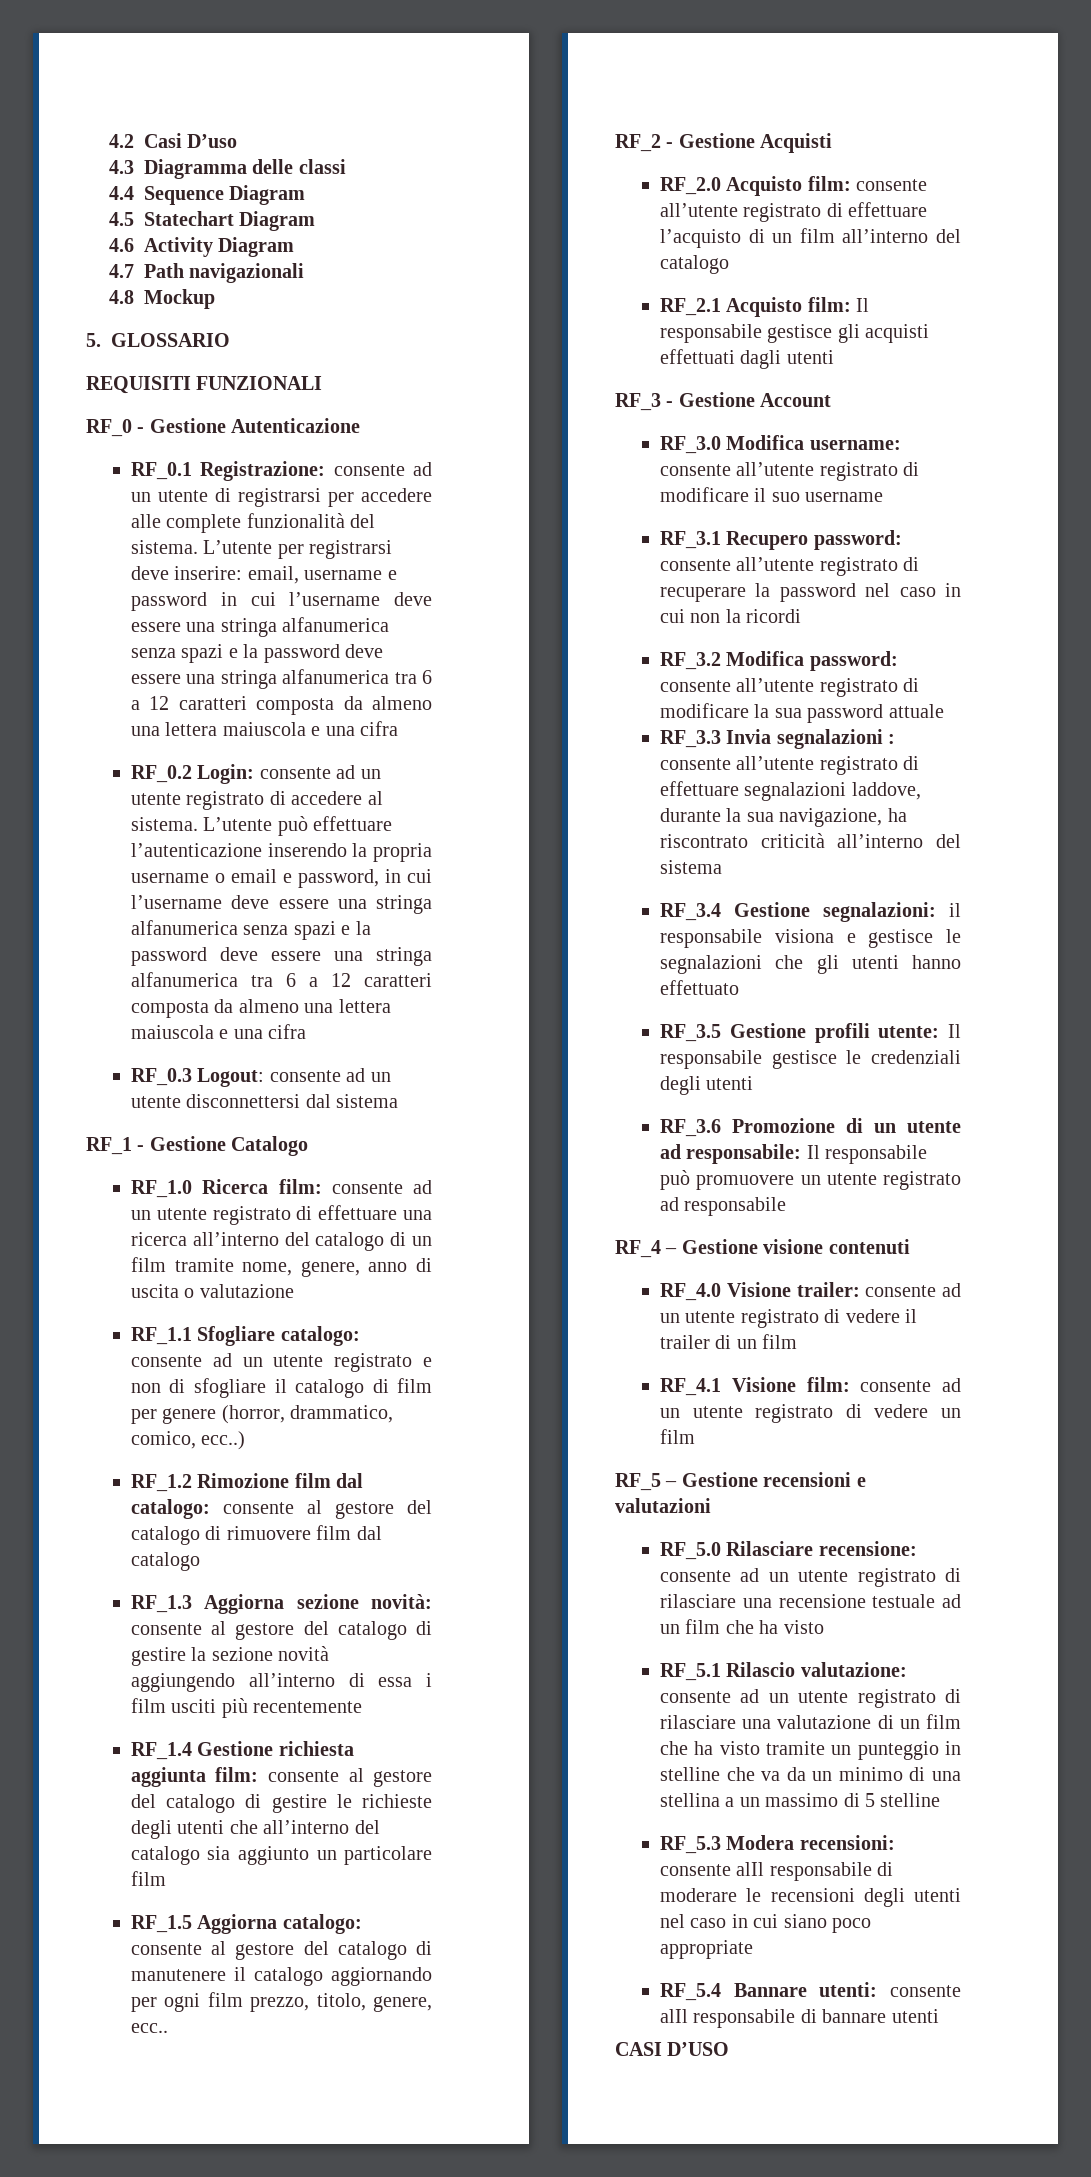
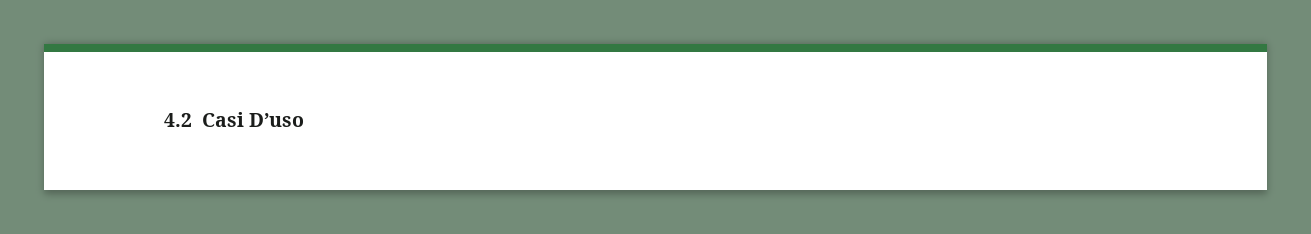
- 4.3 Diagramma delle classi
- 4.4 Sequence Diagram
- 4.5 Statechart Diagram
- 4.6 Activity Diagram
- 4.7 Path navigazionali
- 4.8 Mockup
- 5. GLOSSARIO
- REQUISITI FUNZIONALI
- RF_0 - Gestione Autenticazione
- RF_0.1 Registrazione: consente ad un utente di registrarsi per accedere alle complete funzionalità del sistema. L’utente per registrarsi deve inserire: email, username e password in cui l’username deve essere una stringa alfanumerica senza spazi e la password deve essere una stringa alfanumerica tra 6 a 12 caratteri composta da almeno una lettera maiuscola e una cifra
- RF_0.2 Login: consente ad un utente registrato di accedere al sistema. L’utente può effettuare l’autenticazione inserendo la propria username o email e password, in cui l’username deve essere una stringa alfanumerica senza spazi e la password deve essere una stringa alfanumerica tra 6 a 12 caratteri composta da almeno una lettera maiuscola e una cifra
- RF_0.3 Logout: consente ad un utente disconnettersi dal sistema
- RF_1 - Gestione Catalogo
- RF_1.0 Ricerca film: consente ad un utente registrato di effettuare una ricerca all’interno del catalogo di un film tramite nome, genere, anno di uscita o valutazione
- RF_1.1 Sfogliare catalogo: consente ad un utente registrato e non di sfogliare il catalogo di film per genere (horror, drammatico, comico, ecc..)
- RF_1.2 Rimozione film dal catalogo: consente al gestore del catalogo di rimuovere film dal catalogo
- RF_1.3 Aggiorna sezione novità: consente al gestore del catalogo di gestire la sezione novità aggiungendo all’interno di essa i film usciti più recentemente
- RF_1.4 Gestione richiesta aggiunta film: consente al gestore del catalogo di gestire le richieste degli utenti che all’interno del catalogo sia aggiunto un particolare film
- RF_1.5 Aggiorna catalogo: consente al gestore del catalogo di manutenere il catalogo aggiornando per ogni film prezzo, titolo, genere, ecc..
- RF_2 - Gestione Acquisti
- RF_2.0 Acquisto film: consente all’utente registrato di effettuare l’acquisto di un film all’interno del catalogo
- RF_2.1 Acquisto film: Il responsabile gestisce gli acquisti effettuati dagli utenti
- RF_3 - Gestione Account
- RF_3.0 Modifica username: consente all’utente registrato di modificare il suo username
- RF_3.1 Recupero password: consente all’utente registrato di recuperare la password nel caso in cui non la ricordi
- RF_3.2 Modifica password: consente all’utente registrato di modificare la sua password attuale
- RF_3.3 Invia segnalazioni : consente all’utente registrato di effettuare segnalazioni laddove, durante la sua navigazione, ha riscontrato criticità all’interno del sistema
- RF_3.4 Gestione segnalazioni: il responsabile visiona e gestisce le segnalazioni che gli utenti hanno effettuato
- RF_3.5 Gestione profili utente: Il responsabile gestisce le credenziali degli utenti
- RF_3.6 Promozione di un utente ad responsabile: Il responsabile può promuovere un utente registrato ad responsabile
- RF_4 – Gestione visione contenuti
- RF_4.0 Visione trailer: consente ad un utente registrato di vedere il trailer di un film
- RF_4.1 Visione film: consente ad un utente registrato di vedere un film
- RF_5 – Gestione recensioni e valutazioni
- RF_5.0 Rilasciare recensione: consente ad un utente registrato di rilasciare una recensione testuale ad un film che ha visto
- RF_5.1 Rilascio valutazione: consente ad un utente registrato di rilasciare una valutazione di un film che ha visto tramite un punteggio in stelline che va da un minimo di una stellina a un massimo di 5 stelline
- RF_5.3 Modera recensioni: consente alIl responsabile di moderare le recensioni degli utenti nel caso in cui siano poco appropriate
- RF_5.4 Bannare utenti: consente alIl responsabile di bannare utenti
- CASI D’USO

